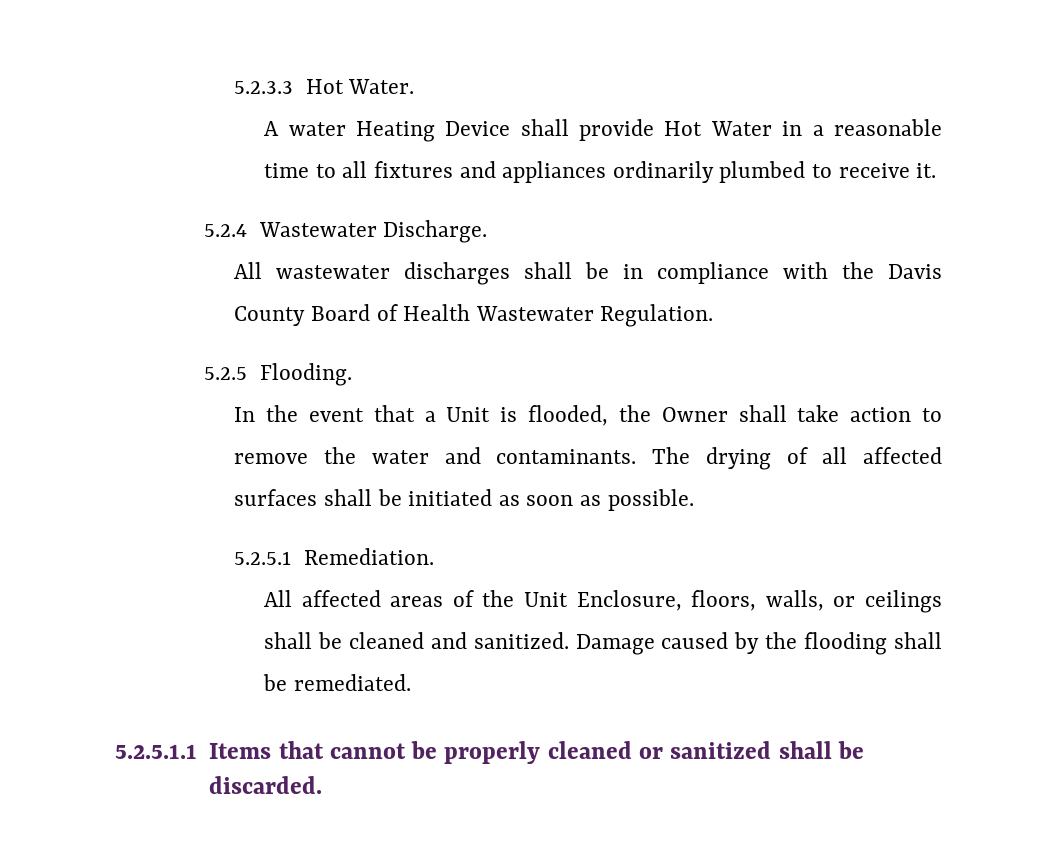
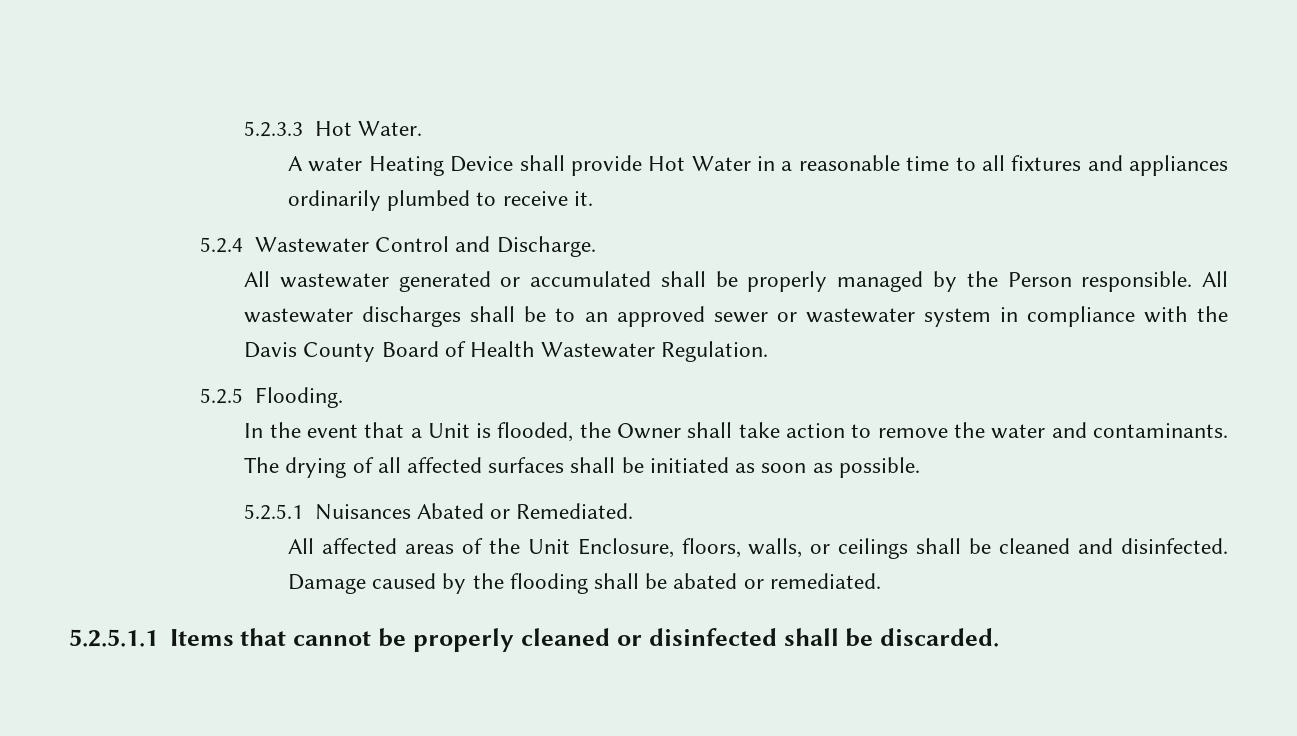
- 5.2.4 Wastewater Discharge.
+ 5.2.4 Wastewater Control and Discharge.
- All wastewater discharges shall be in compliance with the Davis County Board of Health Wastewater Regulation.
+ All wastewater generated or accumulated shall be properly managed by the Person responsible. All wastewater discharges shall be to an approved sewer or wastewater system in compliance with the Davis County Board of Health Wastewater Regulation.
- 5.2.5.1 Remediation.
+ 5.2.5.1 Nuisances Abated or Remediated.
- All affected areas of the Unit Enclosure, floors, walls, or ceilings shall be cleaned and sanitized.
+ All affected areas of the Unit Enclosure, floors, walls, or ceilings shall be cleaned and disinfected.
- Damage caused by the flooding shall be remediated.
+ Damage caused by the flooding shall be abated or remediated.
- 5.2.5.1.1 Items that cannot be properly cleaned or sanitized shall be discarded.
+ 5.2.5.1.1 Items that cannot be properly cleaned or disinfected shall be discarded.

